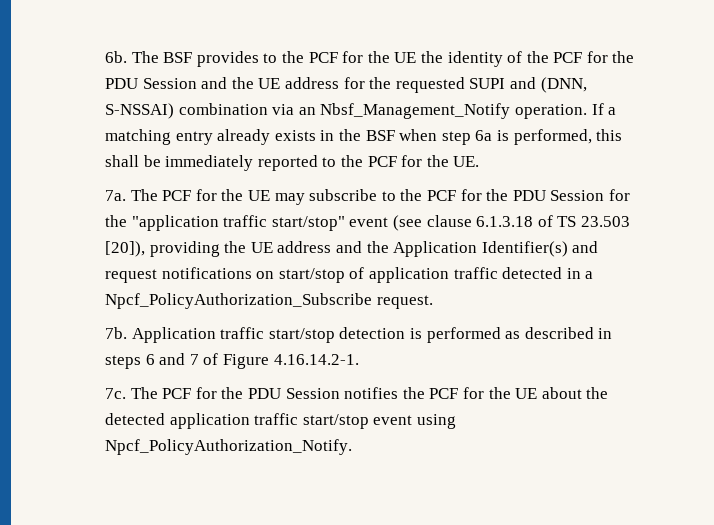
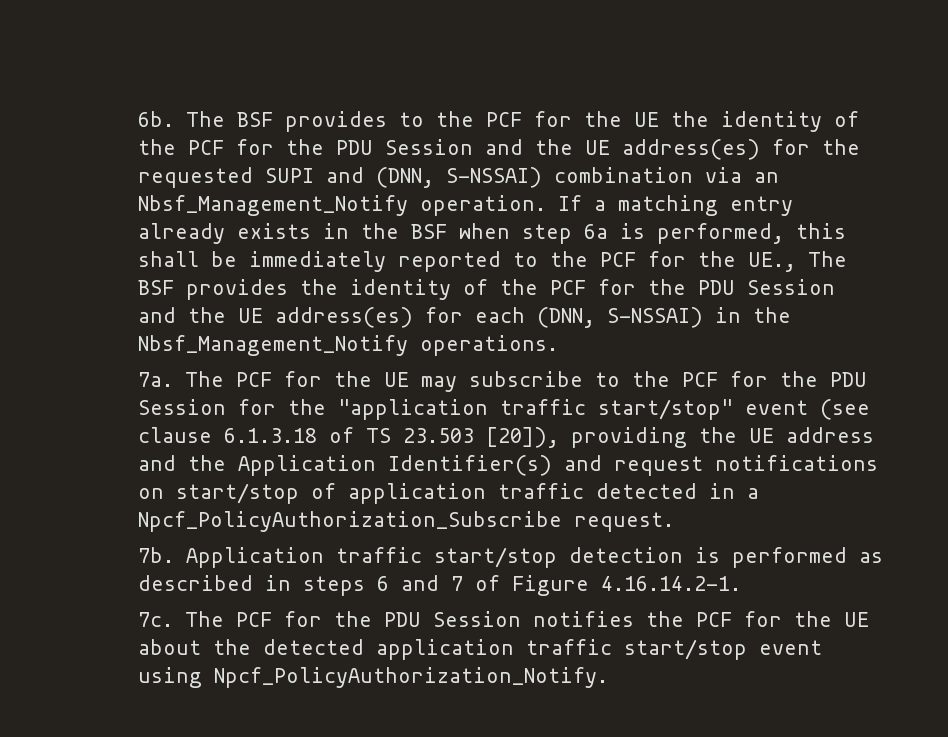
- The BSF provides to the PCF for the UE the identity of the PCF for the PDU Session and the UE address for the requested SUPI and (DNN, S-NSSAI) combination via an Nbsf_Management_Notify operation.
+ The BSF provides to the PCF for the UE the identity of the PCF for the PDU Session and the UE address(es) for the requested SUPI and (DNN, S-NSSAI) combination via an Nbsf_Management_Notify operation.
- If a matching entry already exists in the BSF when step 6a is performed, this shall be immediately reported to the PCF for the UE.
+ If a matching entry already exists in the BSF when step 6a is performed, this shall be immediately reported to the PCF for the UE., The BSF provides the identity of the PCF for the PDU Session and the UE address(es) for each (DNN, S-NSSAI) in the Nbsf_Management_Notify operations.

